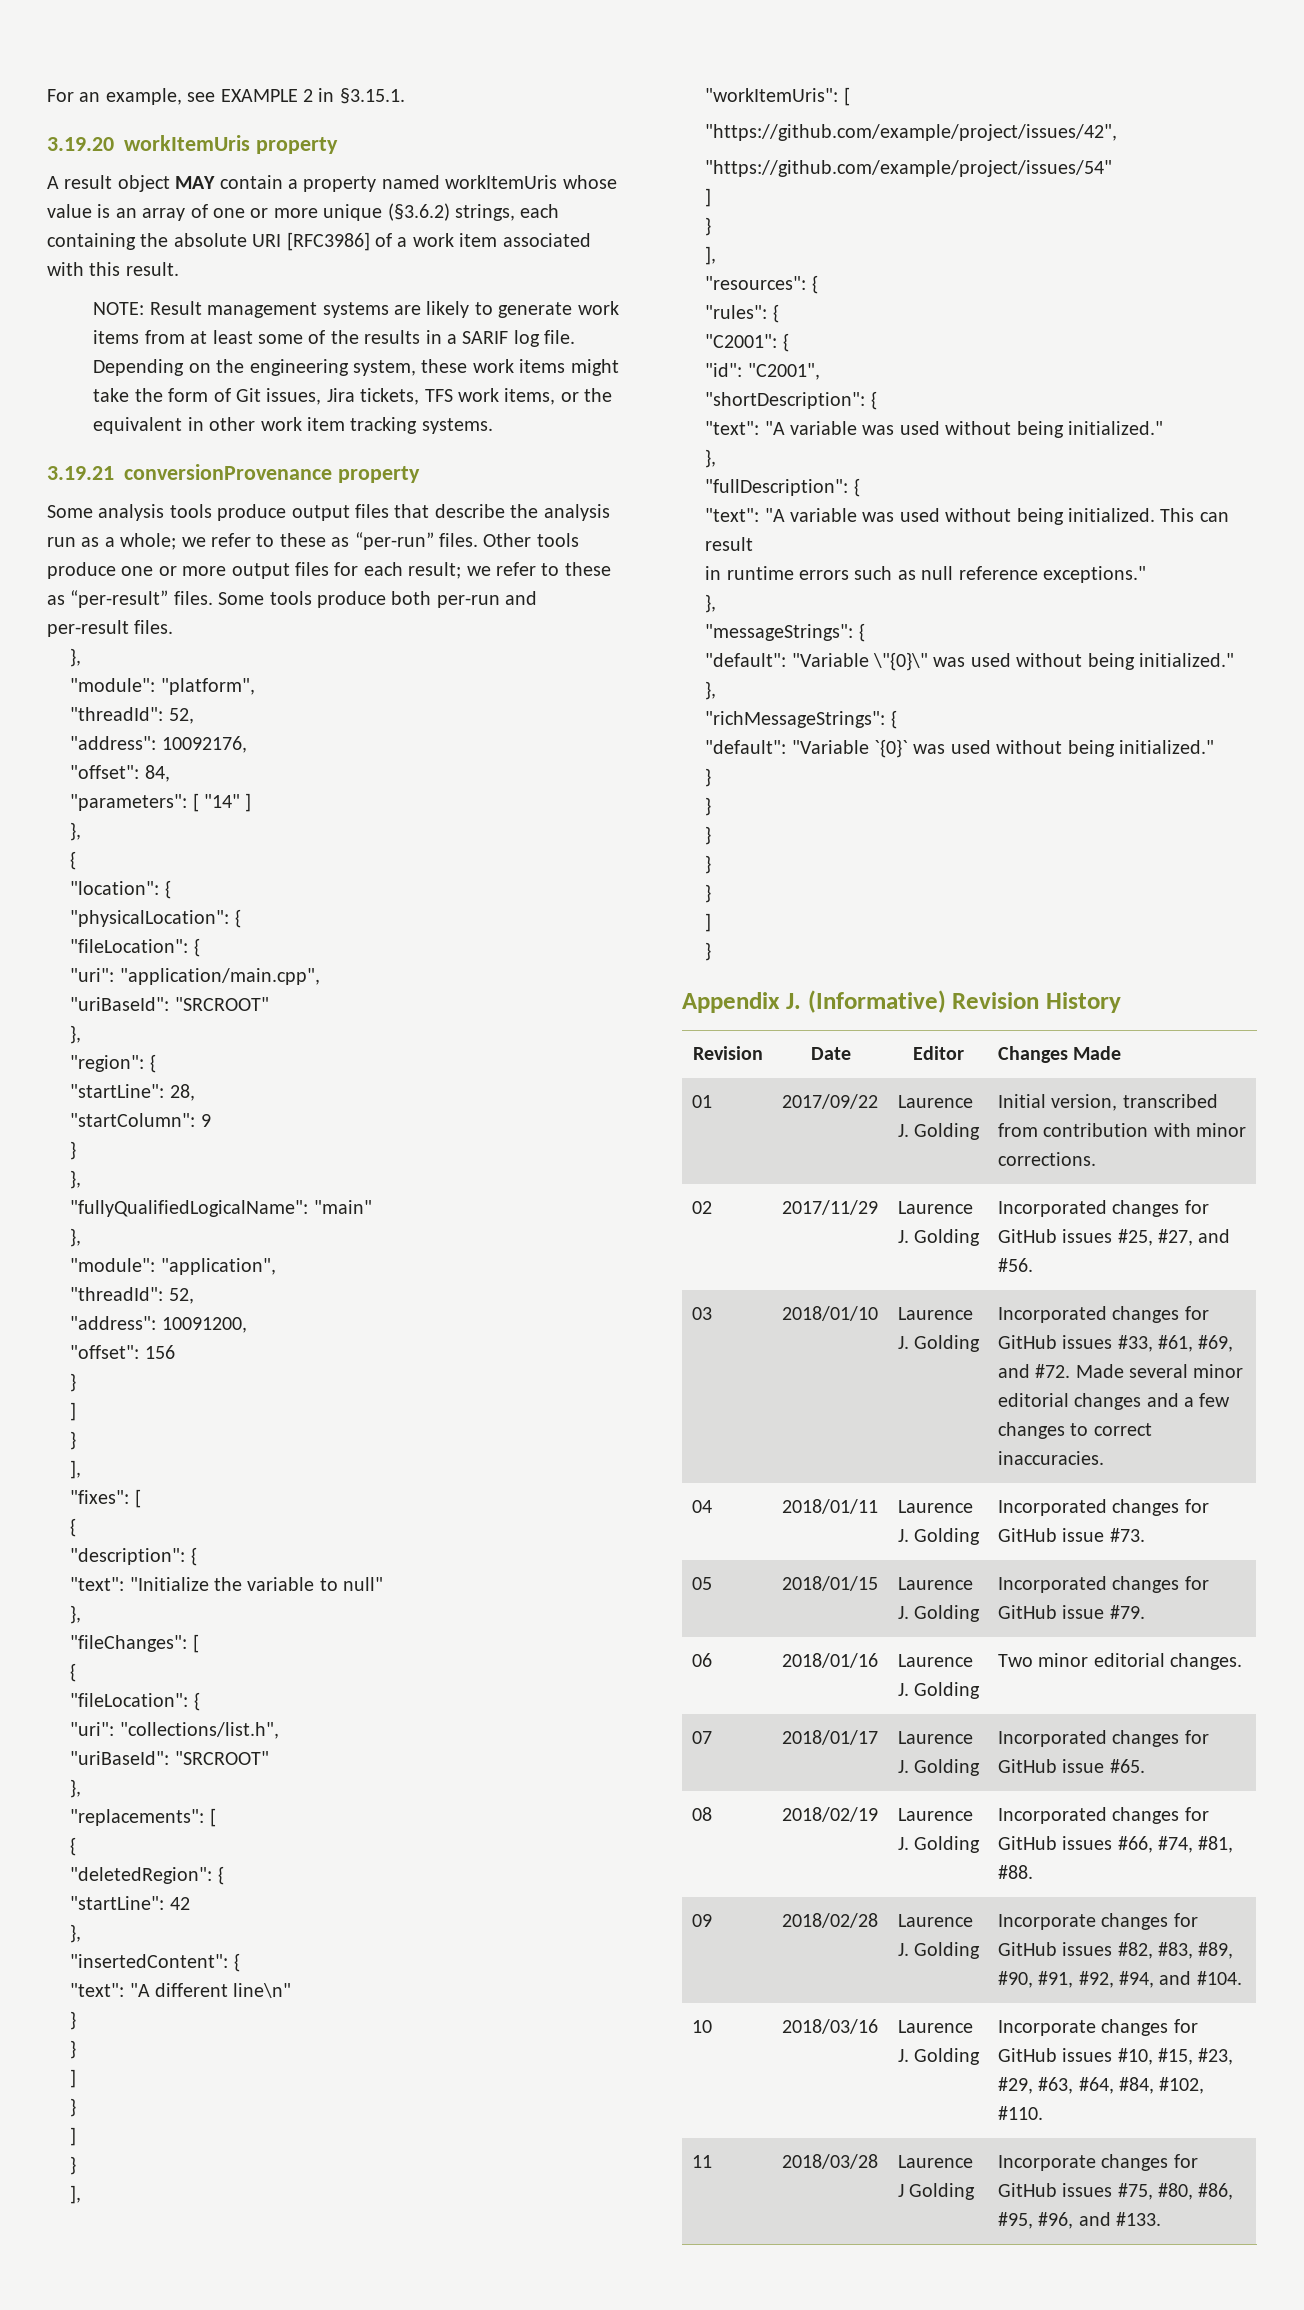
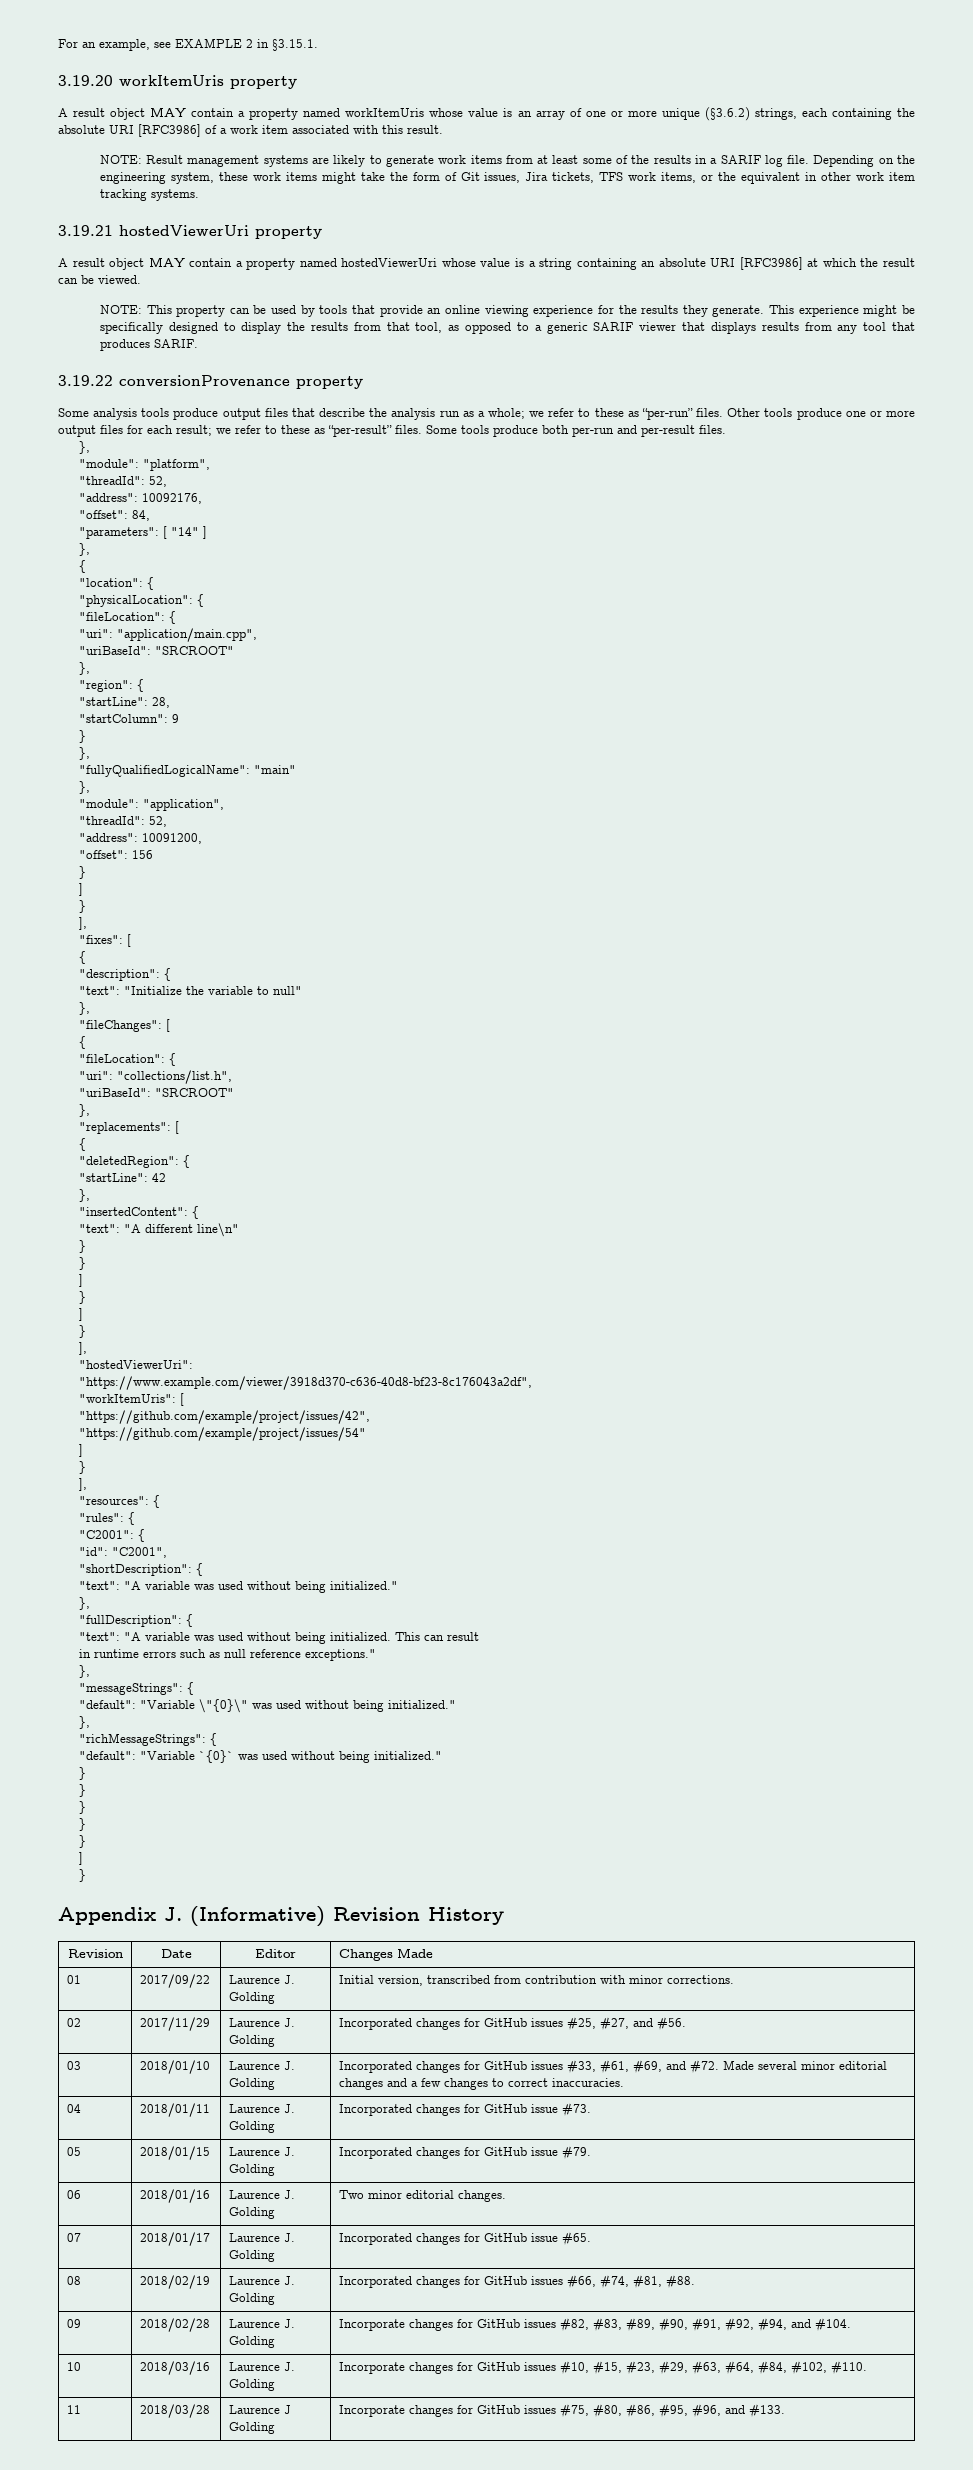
- 3.19.21 conversionProvenance property
+ 3.19.21 hostedViewerUri property
+ A result object MAY contain a property named hostedViewerUri whose value is a string containing an absolute URI [RFC3986] at which the result can be viewed.
+ NOTE: This property can be used by tools that provide an online viewing experience for the results they generate. This experience might be specifically designed to display the results from that tool, as opposed to a generic SARIF viewer that displays results from any tool that produces SARIF.
+ 3.19.22 conversionProvenance property
+ "hostedViewerUri":
+ "https://www.example.com/viewer/3918d370-c636-40d8-bf23-8c176043a2df",

